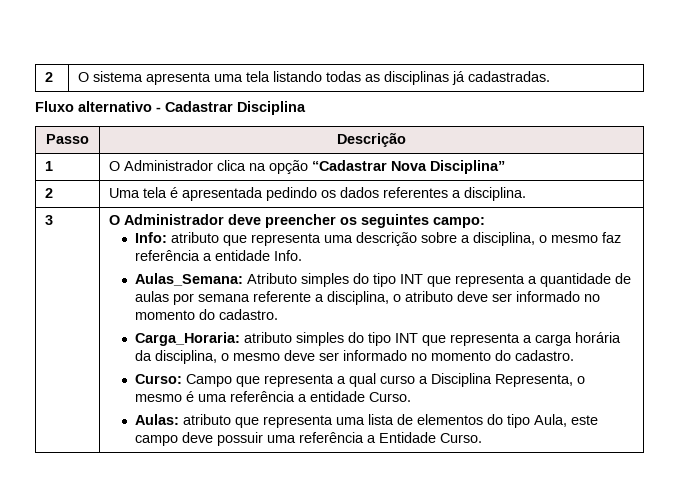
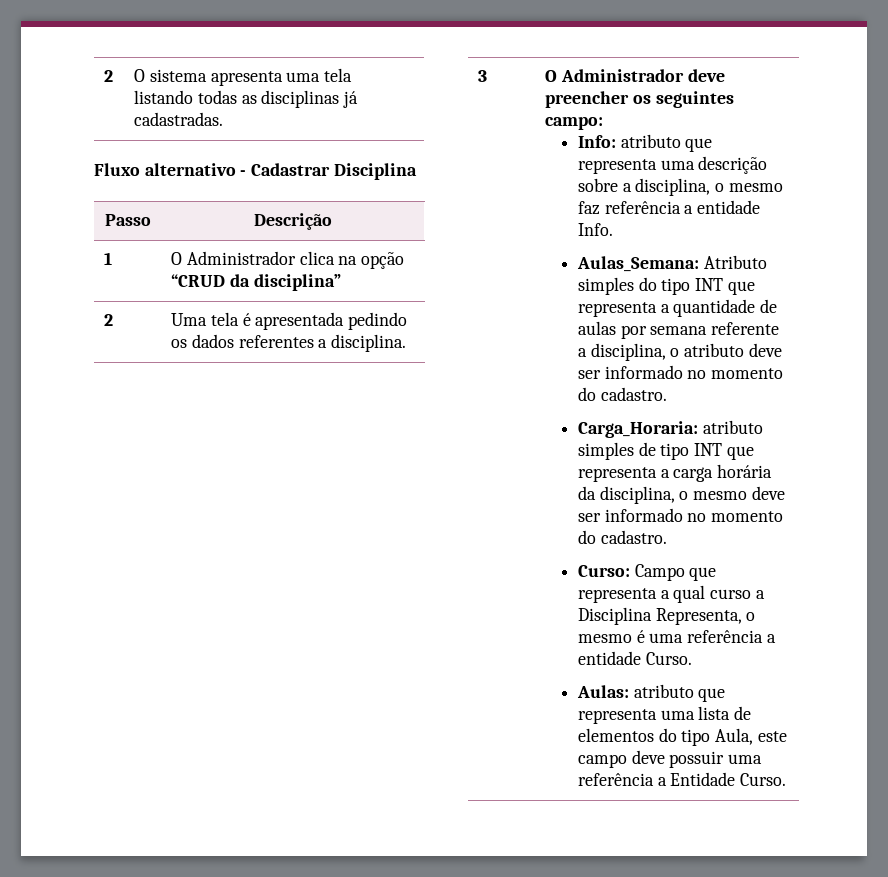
- 1 | O Administrador clica na opção “Cadastrar Nova Disciplina”
+ 1 | O Administrador clica na opção “CRUD da disciplina”
- Carga_Horaria: atributo simples do tipo INT que representa a carga horária da disciplina, o mesmo deve ser informado no momento do cadastro.
+ Carga_Horaria: atributo simples de tipo INT que representa a carga horária da disciplina, o mesmo deve ser informado no momento do cadastro.

